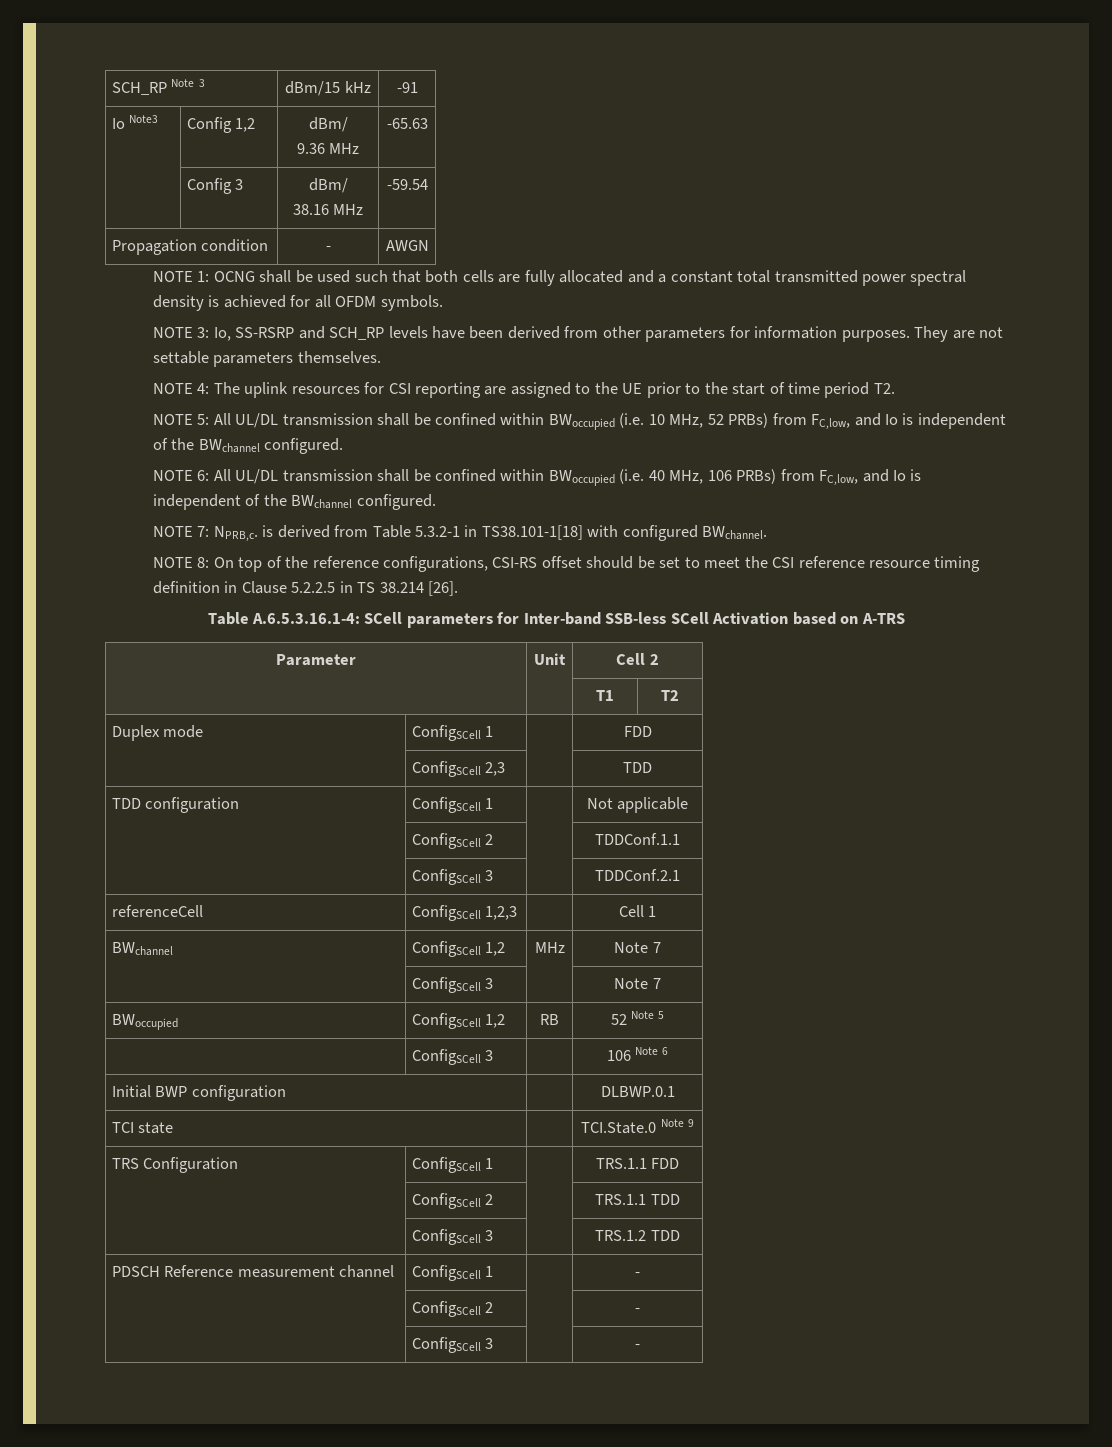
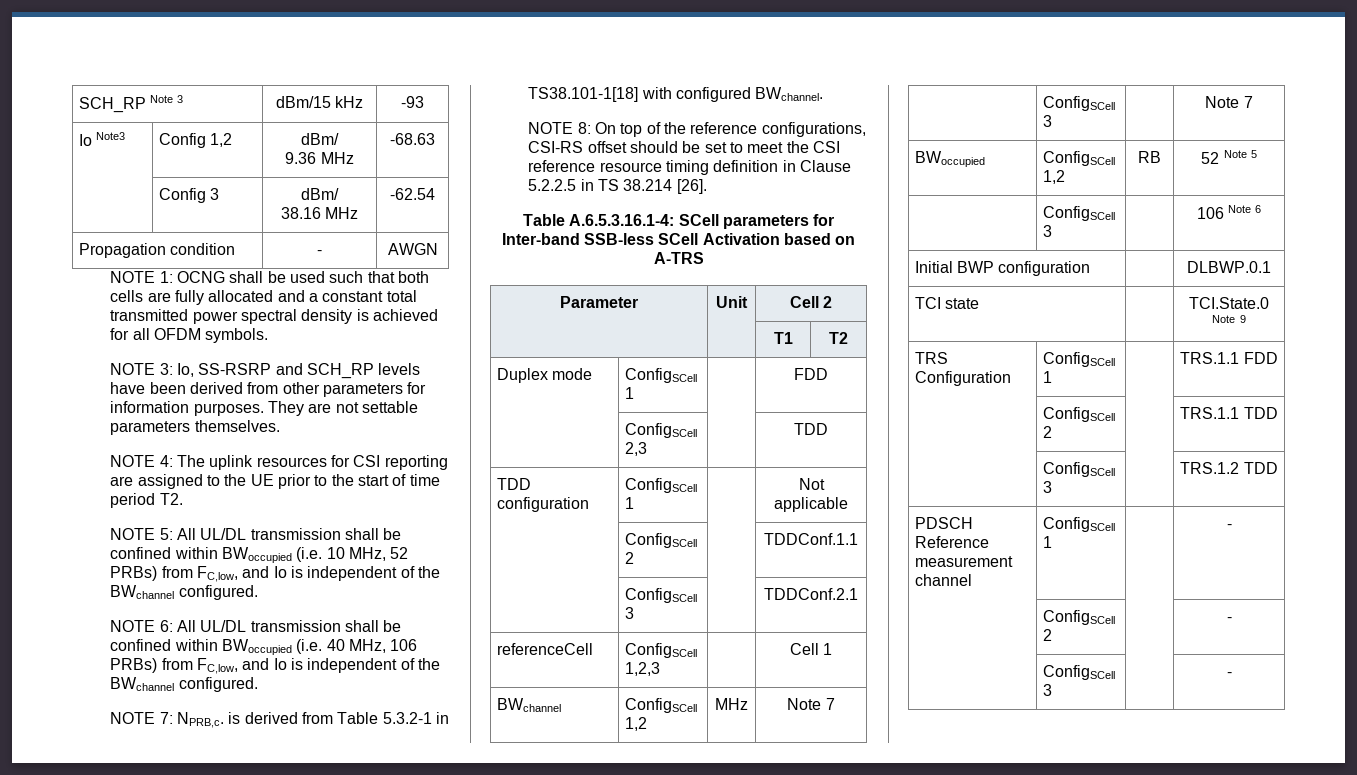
- SCH_RP Note 3 | dBm/15 kHz | -91
+ SCH_RP Note 3 | dBm/15 kHz | -93
  Io Note3 | Config 1,2 | dBm/
- 9.36 MHz | -65.63
+ 9.36 MHz | -68.63
  | Config 3 | dBm/
- 38.16 MHz | -59.54
+ 38.16 MHz | -62.54

